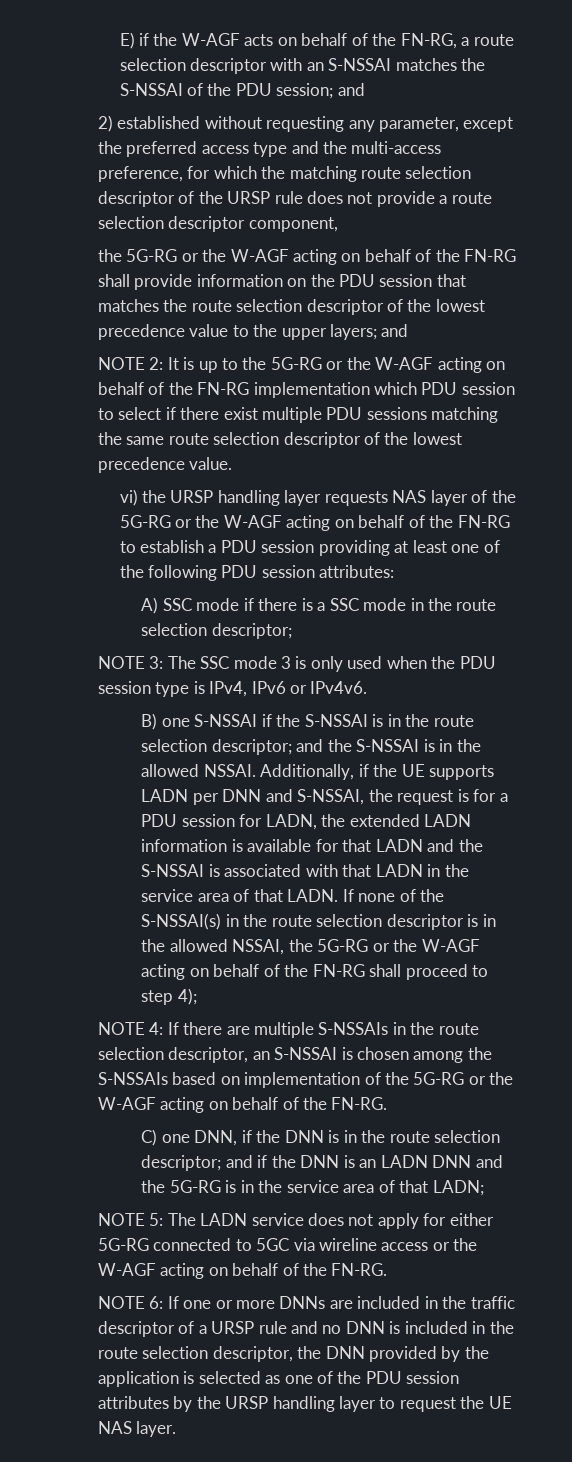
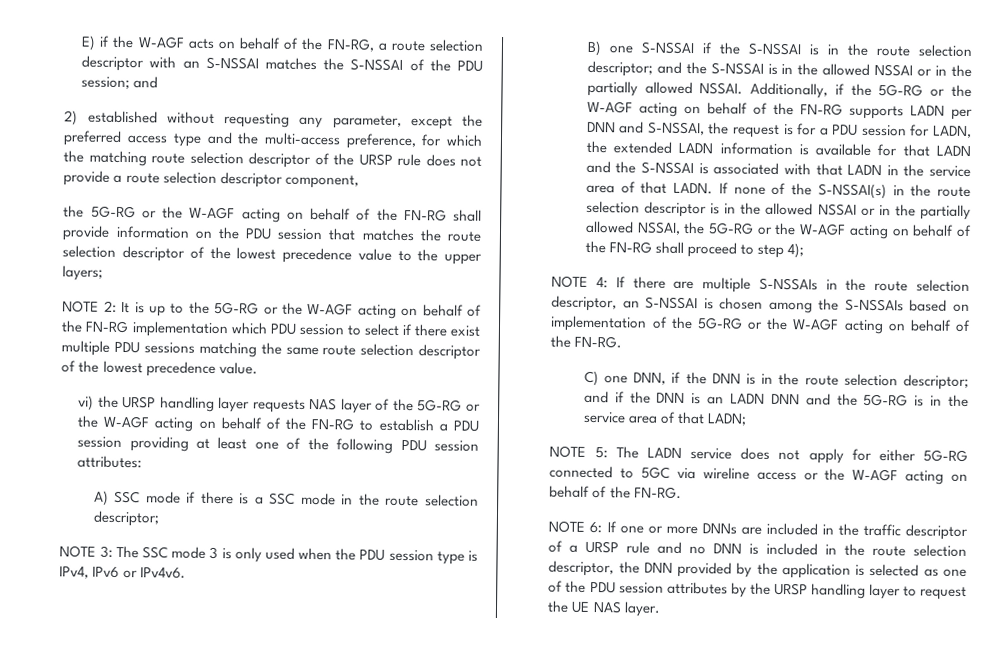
- the 5G-RG or the W-AGF acting on behalf of the FN-RG shall provide information on the PDU session that matches the route selection descriptor of the lowest precedence value to the upper layers; and
+ the 5G-RG or the W-AGF acting on behalf of the FN-RG shall provide information on the PDU session that matches the route selection descriptor of the lowest precedence value to the upper layers;
- B) one S-NSSAI if the S-NSSAI is in the route selection descriptor; and the S-NSSAI is in the allowed NSSAI. Additionally, if the UE supports LADN per DNN and S-NSSAI, the request is for a PDU session for LADN, the extended LADN information is available for that LADN and the S-NSSAI is associated with that LADN in the service area of that LADN.
+ B) one S-NSSAI if the S-NSSAI is in the route selection descriptor; and the S-NSSAI is in the allowed NSSAI or in the partially allowed NSSAI. Additionally, if the 5G-RG or the W-AGF acting on behalf of the FN-RG supports LADN per DNN and S-NSSAI, the request is for a PDU session for LADN, the extended LADN information is available for that LADN and the S-NSSAI is associated with that LADN in the service area of that LADN.
- If none of the S-NSSAI(s) in the route selection descriptor is in the allowed NSSAI, the 5G-RG or the W-AGF acting on behalf of the FN-RG shall proceed to step 4);
+ If none of the S-NSSAI(s) in the route selection descriptor is in the allowed NSSAI or in the partially allowed NSSAI, the 5G-RG or the W-AGF acting on behalf of the FN-RG shall proceed to step 4);

